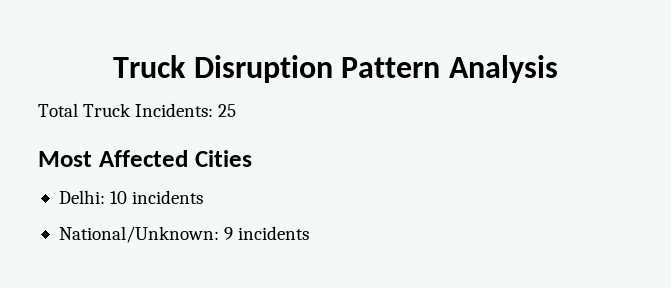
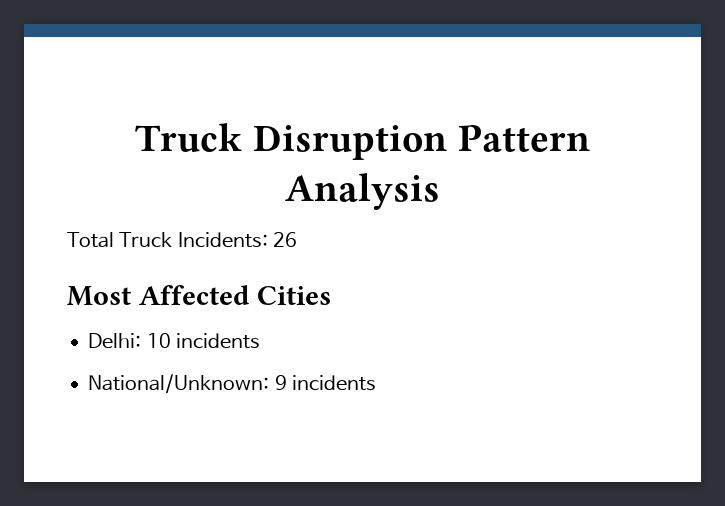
- Total Truck Incidents: 25
+ Total Truck Incidents: 26

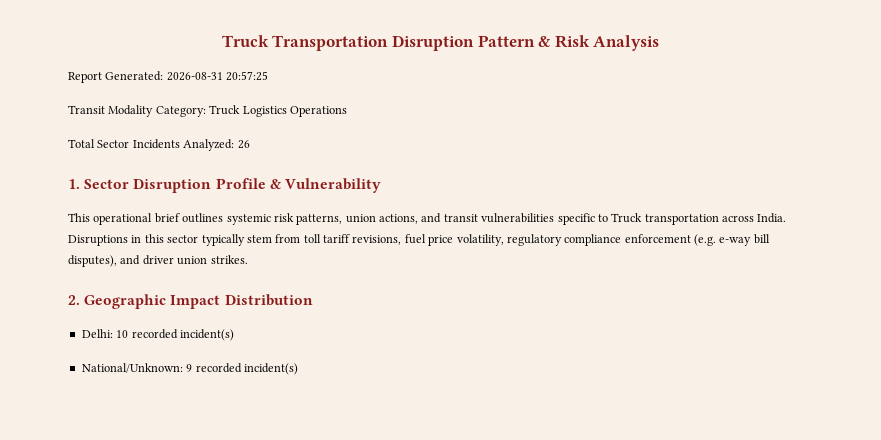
- Truck Disruption Pattern Analysis
+ Truck Transportation Disruption Pattern & Risk Analysis
- Total Truck Incidents: 26
- Most Affected Cities
+ Report Generated: 2026-08-31 20:57:25
+ Transit Modality Category: Truck Logistics Operations
+ Total Sector Incidents Analyzed: 26
+ 1. Sector Disruption Profile & Vulnerability
+ This operational brief outlines systemic risk patterns, union actions, and transit vulnerabilities specific to Truck transportation across India. Disruptions in this sector typically stem from toll tariff revisions, fuel price volatility, regulatory compliance enforcement (e.g. e-way bill disputes), and driver union strikes.
+ 2. Geographic Impact Distribution
- Delhi: 10 incidents
+ Delhi: 10 recorded incident(s)
- National/Unknown: 9 incidents
+ National/Unknown: 9 recorded incident(s)

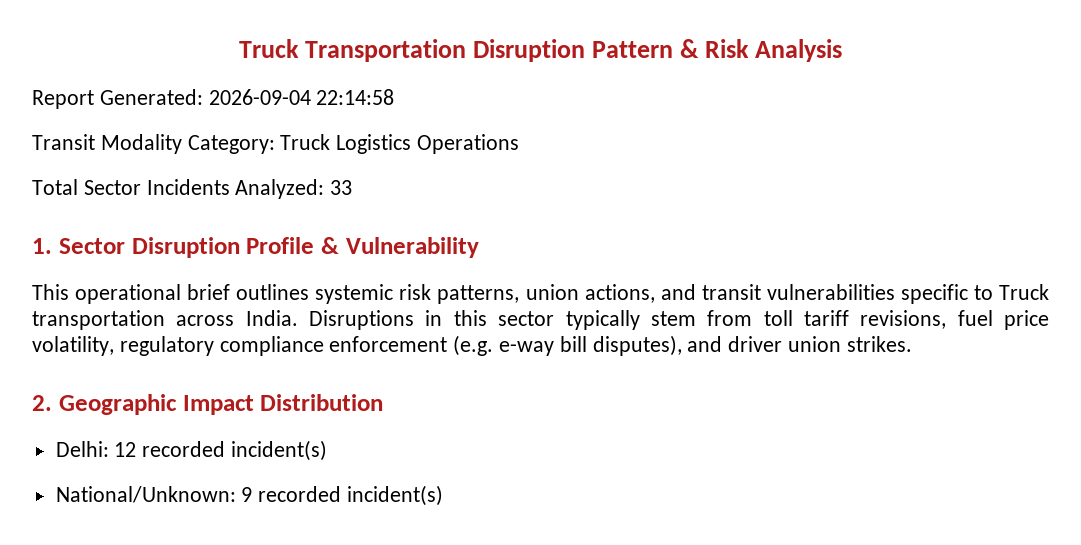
- Report Generated: 2026-08-31 20:57:25
+ Report Generated: 2026-09-04 22:14:58
- Total Sector Incidents Analyzed: 26
+ Total Sector Incidents Analyzed: 33
- Delhi: 10 recorded incident(s)
+ Delhi: 12 recorded incident(s)

